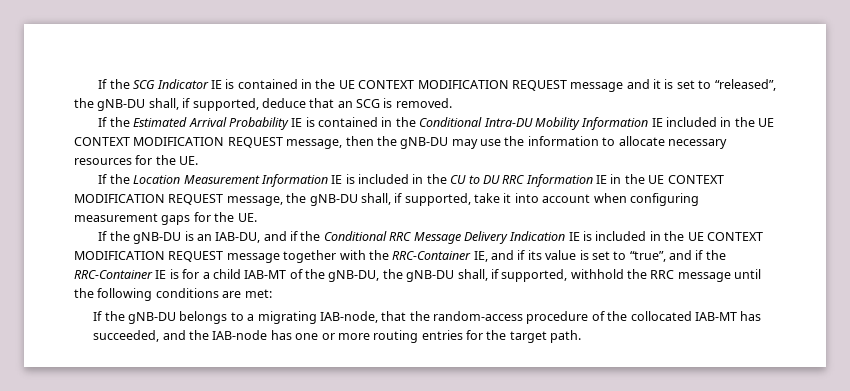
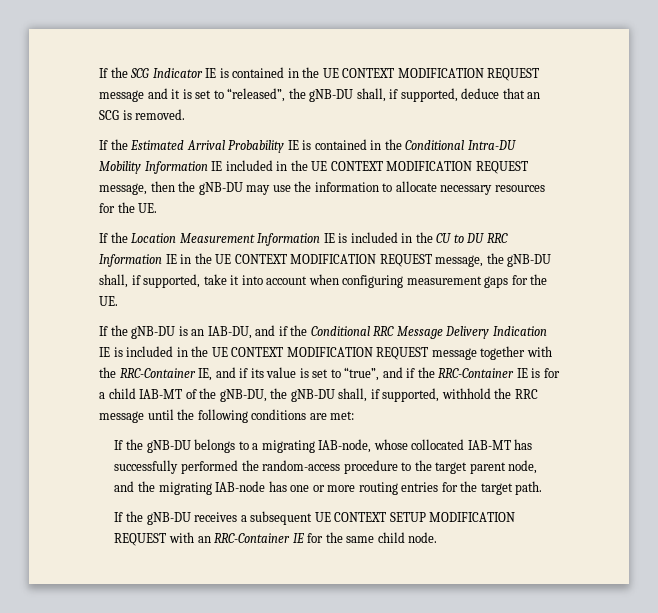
- If the gNB-DU belongs to a migrating IAB-node, that the random-access procedure of the collocated IAB-MT has succeeded, and the IAB-node has one or more routing entries for the target path.
+ If the gNB-DU belongs to a migrating IAB-node, whose collocated IAB-MT has successfully performed the random-access procedure to the target parent node, and the migrating IAB-node has one or more routing entries for the target path.
+ If the gNB-DU receives a subsequent UE CONTEXT SETUP MODIFICATION REQUEST with an RRC-Container IE for the same child node.

